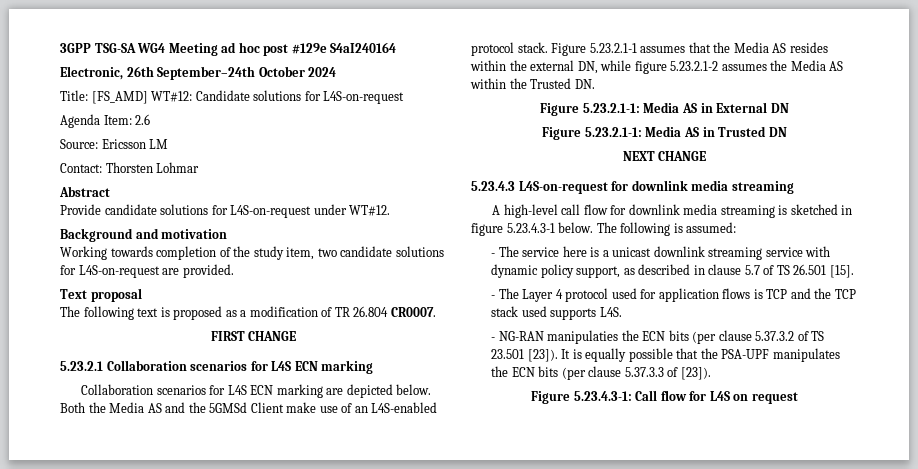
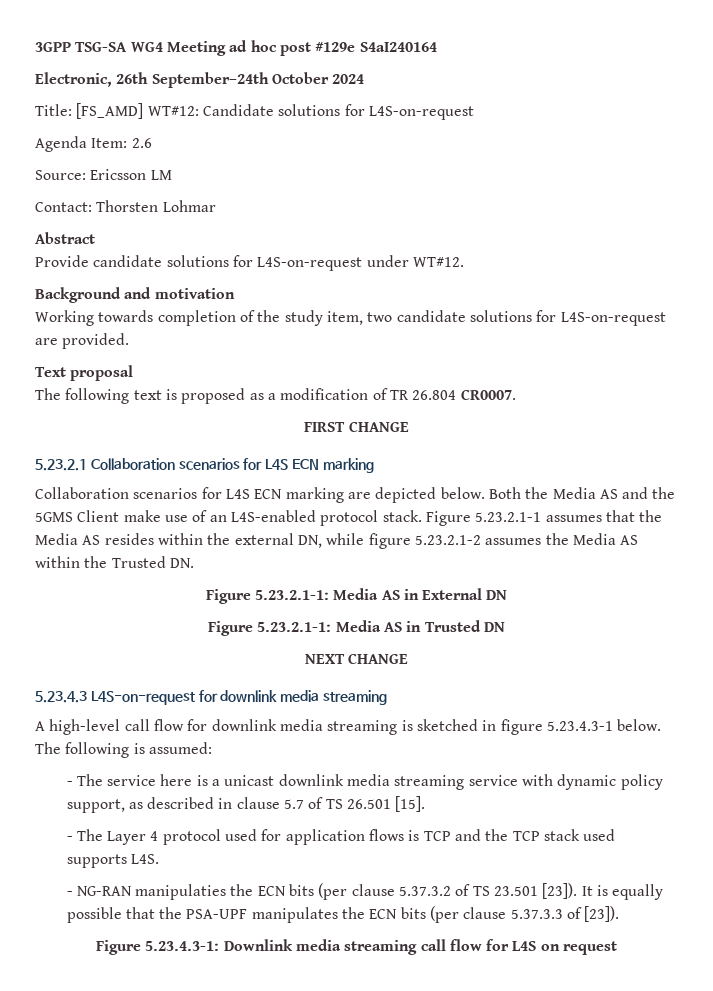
- Both the Media AS and the 5GMSd Client make use of an L4S-enabled protocol stack.
+ Both the Media AS and the 5GMS Client make use of an L4S-enabled protocol stack.
- - The service here is a unicast downlink streaming service with dynamic policy support, as described in clause 5.7 of TS 26.501 [15].
+ - The service here is a unicast downlink media streaming service with dynamic policy support, as described in clause 5.7 of TS 26.501 [15].
- Figure 5.23.4.3-1: Call flow for L4S on request
+ Figure 5.23.4.3-1: Downlink media streaming call flow for L4S on request

